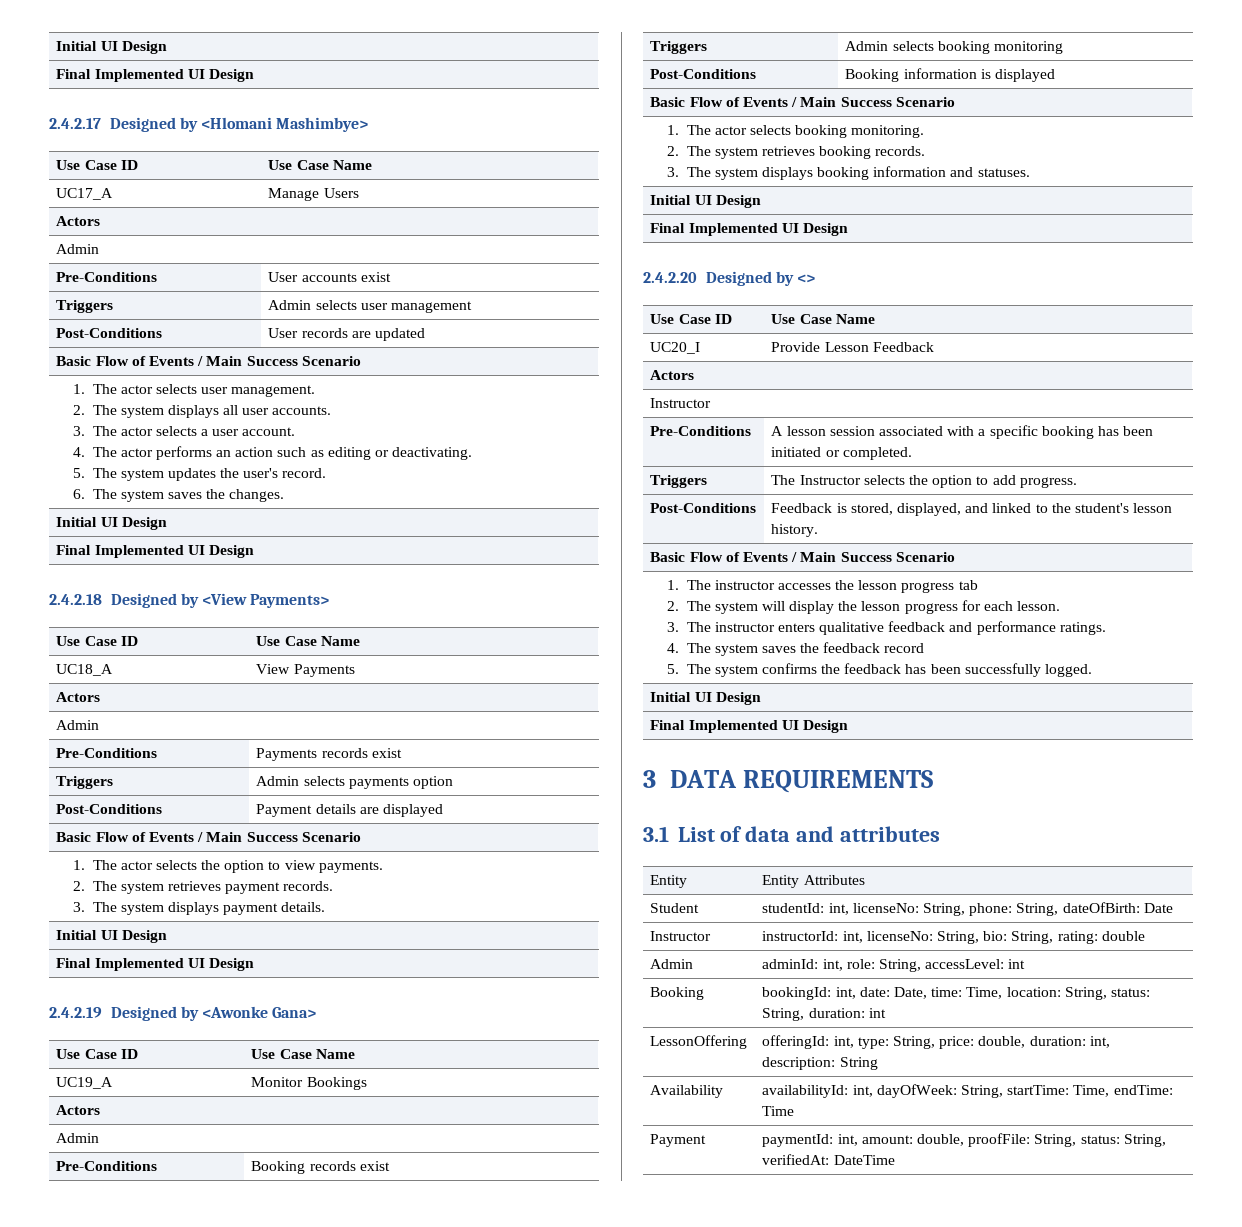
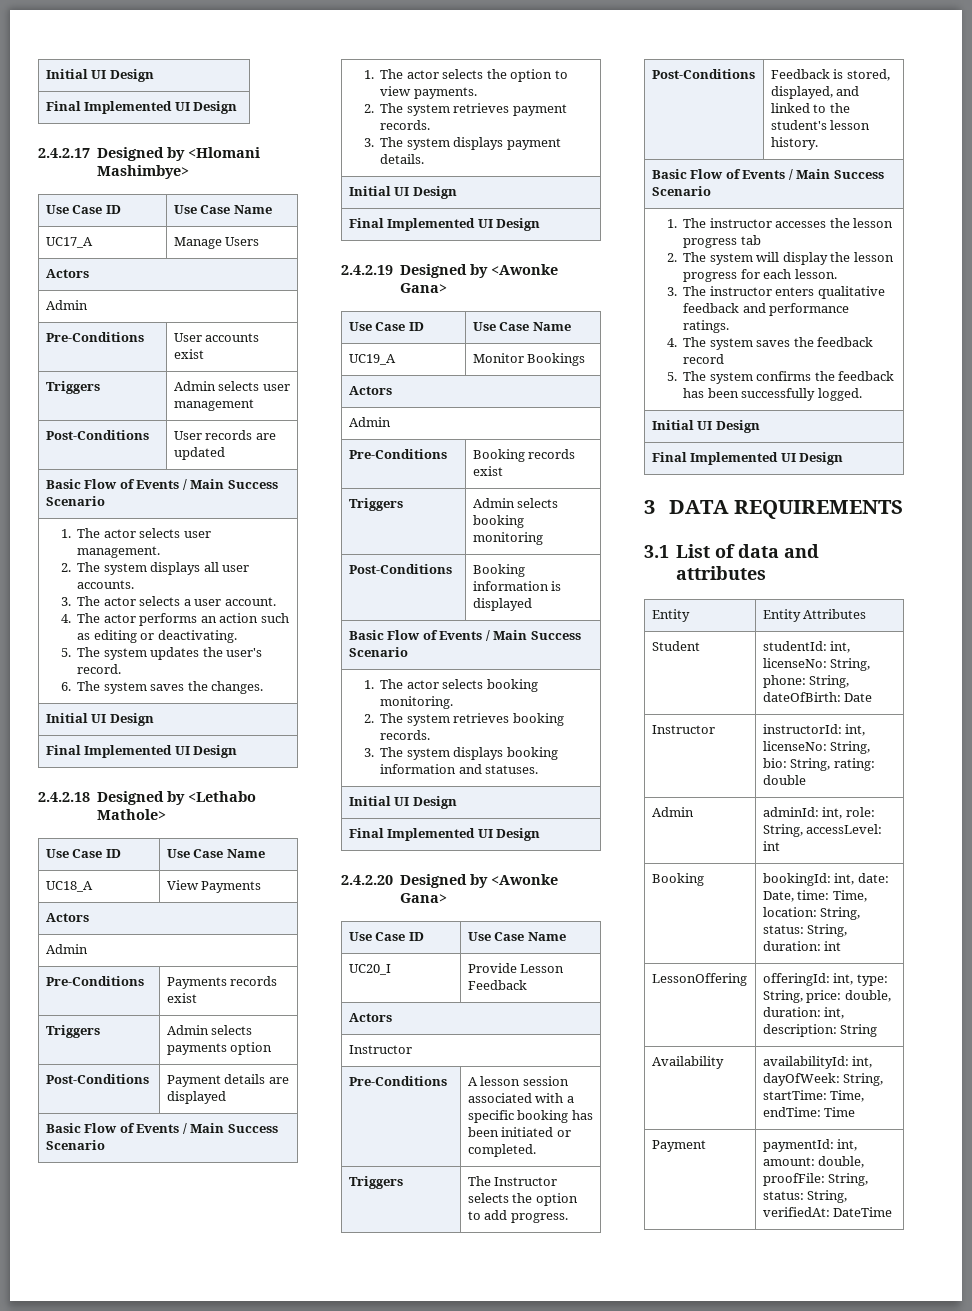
- 2.4.2.18 Designed by <View Payments>
+ 2.4.2.18 Designed by <Lethabo Mathole>
- 2.4.2.20 Designed by <>
+ 2.4.2.20 Designed by <Awonke Gana>

